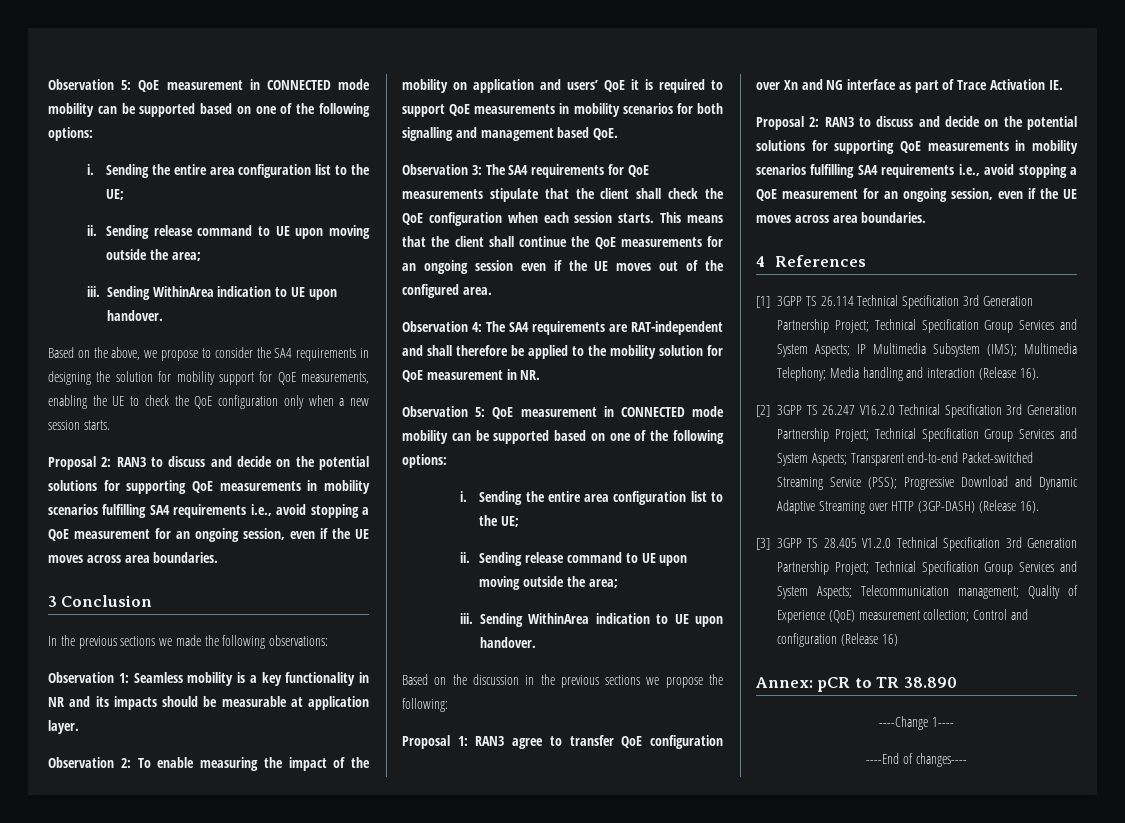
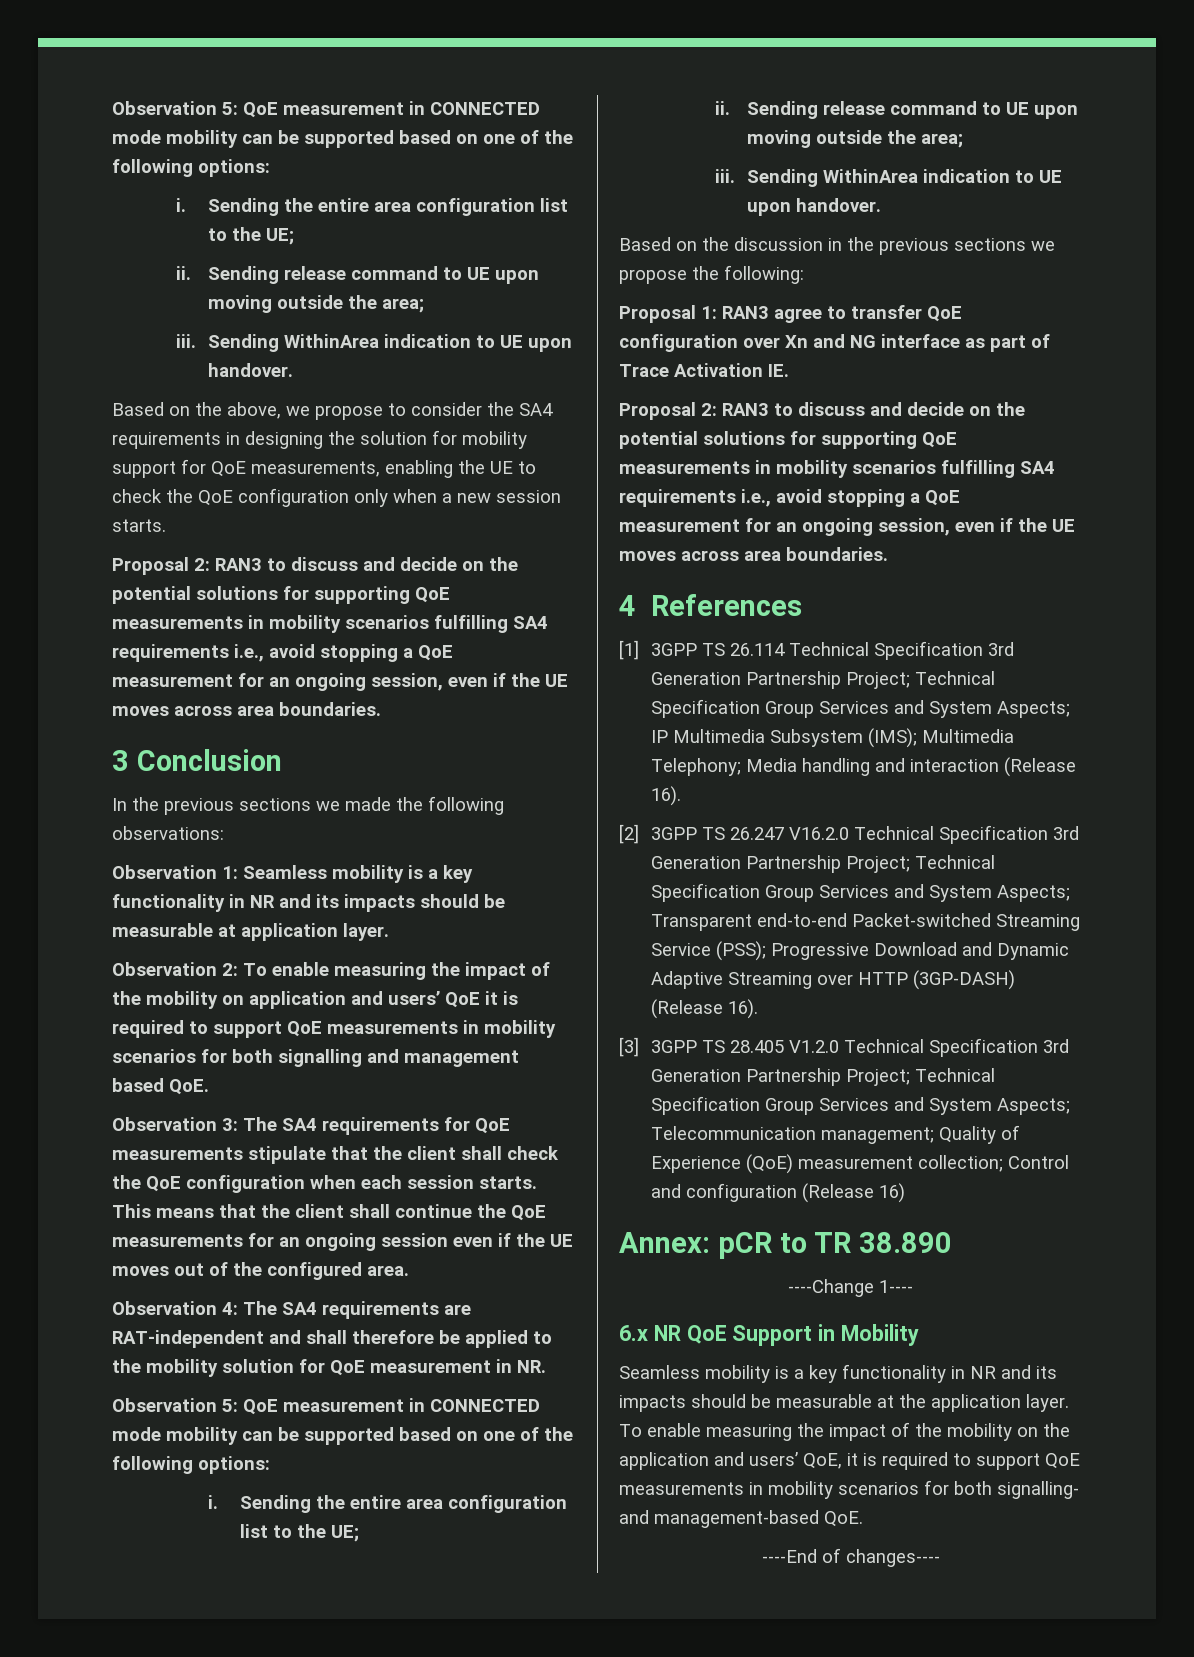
+ 6.x NR QoE Support in Mobility
+ Seamless mobility is a key functionality in NR and its impacts should be measurable at the application layer. To enable measuring the impact of the mobility on the application and users’ QoE, it is required to support QoE measurements in mobility scenarios for both signalling- and management-based QoE.

